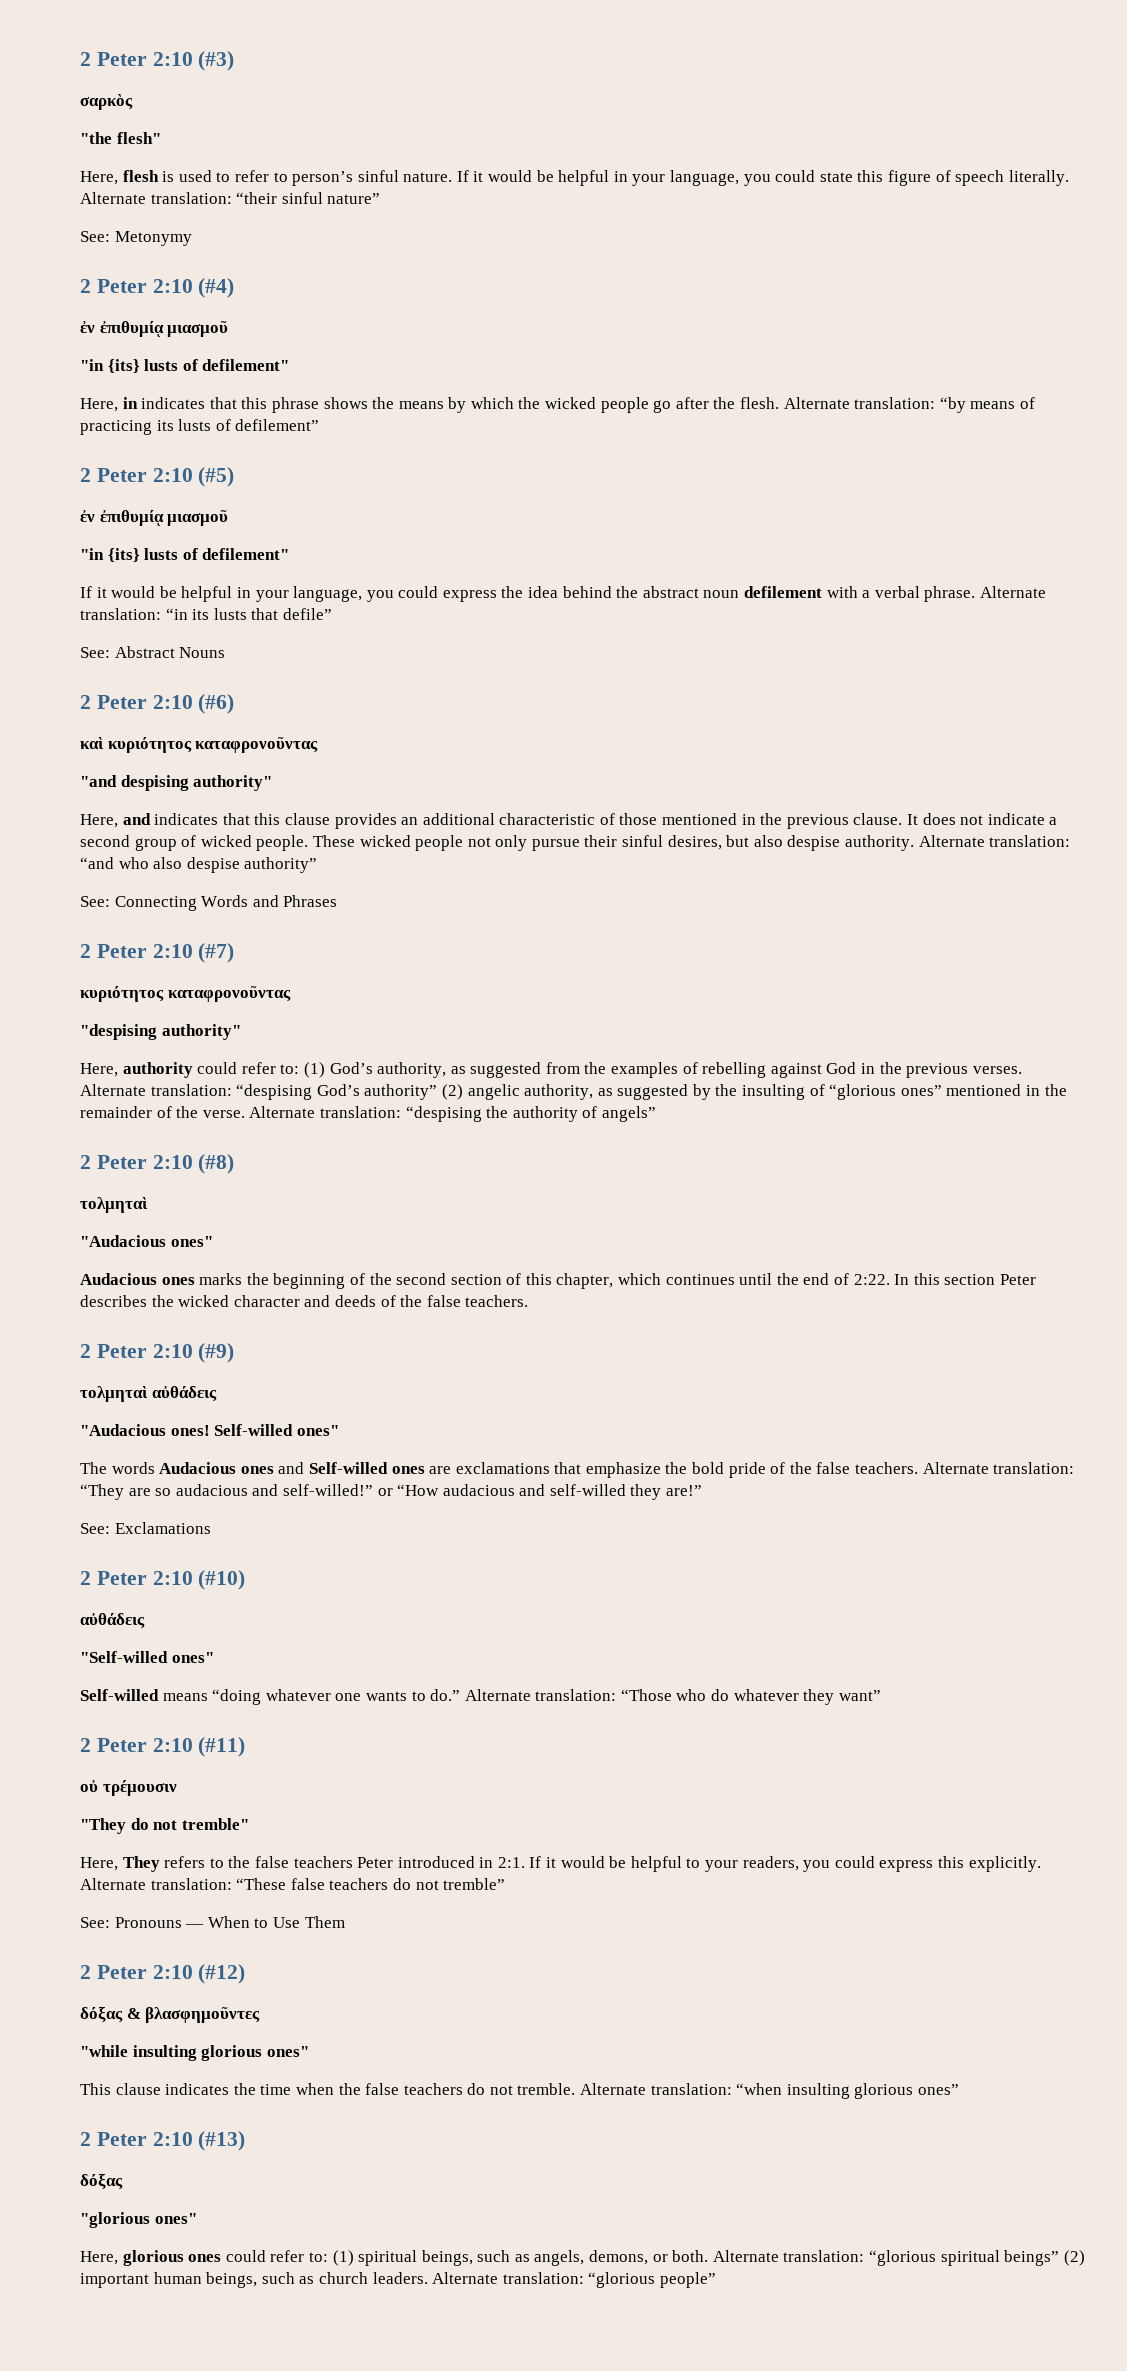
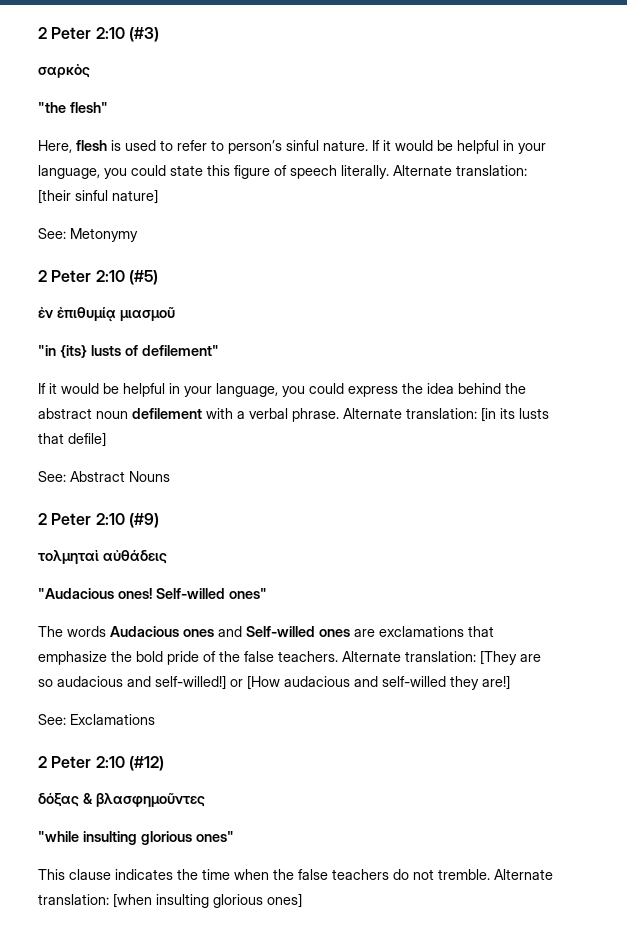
- Alternate translation: “their sinful nature”
+ Alternate translation: [their sinful nature]
- 2 Peter 2:10 (#4)
- ἐν ἐπιθυμίᾳ μιασμοῦ
- "in {its} lusts of defilement"
- Here, in indicates that this phrase shows the means by which the wicked people go after the flesh. Alternate translation: “by means of practicing its lusts of defilement”
- Alternate translation: “in its lusts that defile”
+ Alternate translation: [in its lusts that defile]
- 2 Peter 2:10 (#6)
- καὶ κυριότητος καταφρονοῦντας
- "and despising authority"
- Here, and indicates that this clause provides an additional characteristic of those mentioned in the previous clause. It does not indicate a second group of wicked people. These wicked people not only pursue their sinful desires, but also despise authority. Alternate translation: “and who also despise authority”
- See: Connecting Words and Phrases
- 2 Peter 2:10 (#7)
- κυριότητος καταφρονοῦντας
- "despising authority"
- Here, authority could refer to: (1) God’s authority, as suggested from the examples of rebelling against God in the previous verses. Alternate translation: “despising God’s authority” (2) angelic authority, as suggested by the insulting of “glorious ones” mentioned in the remainder of the verse. Alternate translation: “despising the authority of angels”
- 2 Peter 2:10 (#8)
- τολμηταὶ
- "Audacious ones"
- Audacious ones marks the beginning of the second section of this chapter, which continues until the end of 2:22. In this section Peter describes the wicked character and deeds of the false teachers.
- Alternate translation: “They are so audacious and self-willed!” or “How audacious and self-willed they are!”
+ Alternate translation: [They are so audacious and self-willed!] or [How audacious and self-willed they are!]
- 2 Peter 2:10 (#10)
- αὐθάδεις
- "Self-willed ones"
- Self-willed means “doing whatever one wants to do.” Alternate translation: “Those who do whatever they want”
- 2 Peter 2:10 (#11)
- οὐ τρέμουσιν
- "They do not tremble"
- Here, They refers to the false teachers Peter introduced in 2:1. If it would be helpful to your readers, you could express this explicitly. Alternate translation: “These false teachers do not tremble”
- See: Pronouns — When to Use Them
- Alternate translation: “when insulting glorious ones”
- 2 Peter 2:10 (#13)
- δόξας
- "glorious ones"
- Here, glorious ones could refer to: (1) spiritual beings, such as angels, demons, or both. Alternate translation: “glorious spiritual beings” (2) important human beings, such as church leaders. Alternate translation: “glorious people”
+ Alternate translation: [when insulting glorious ones]

